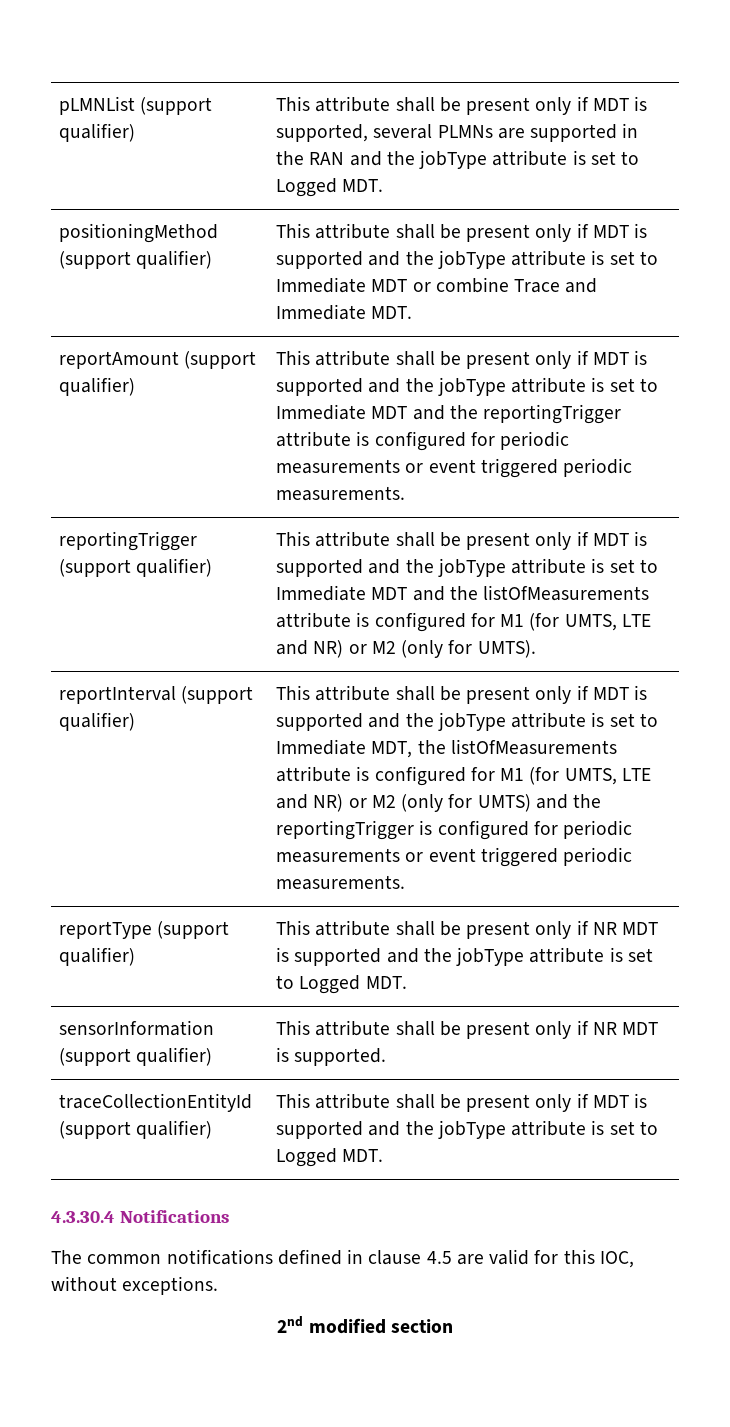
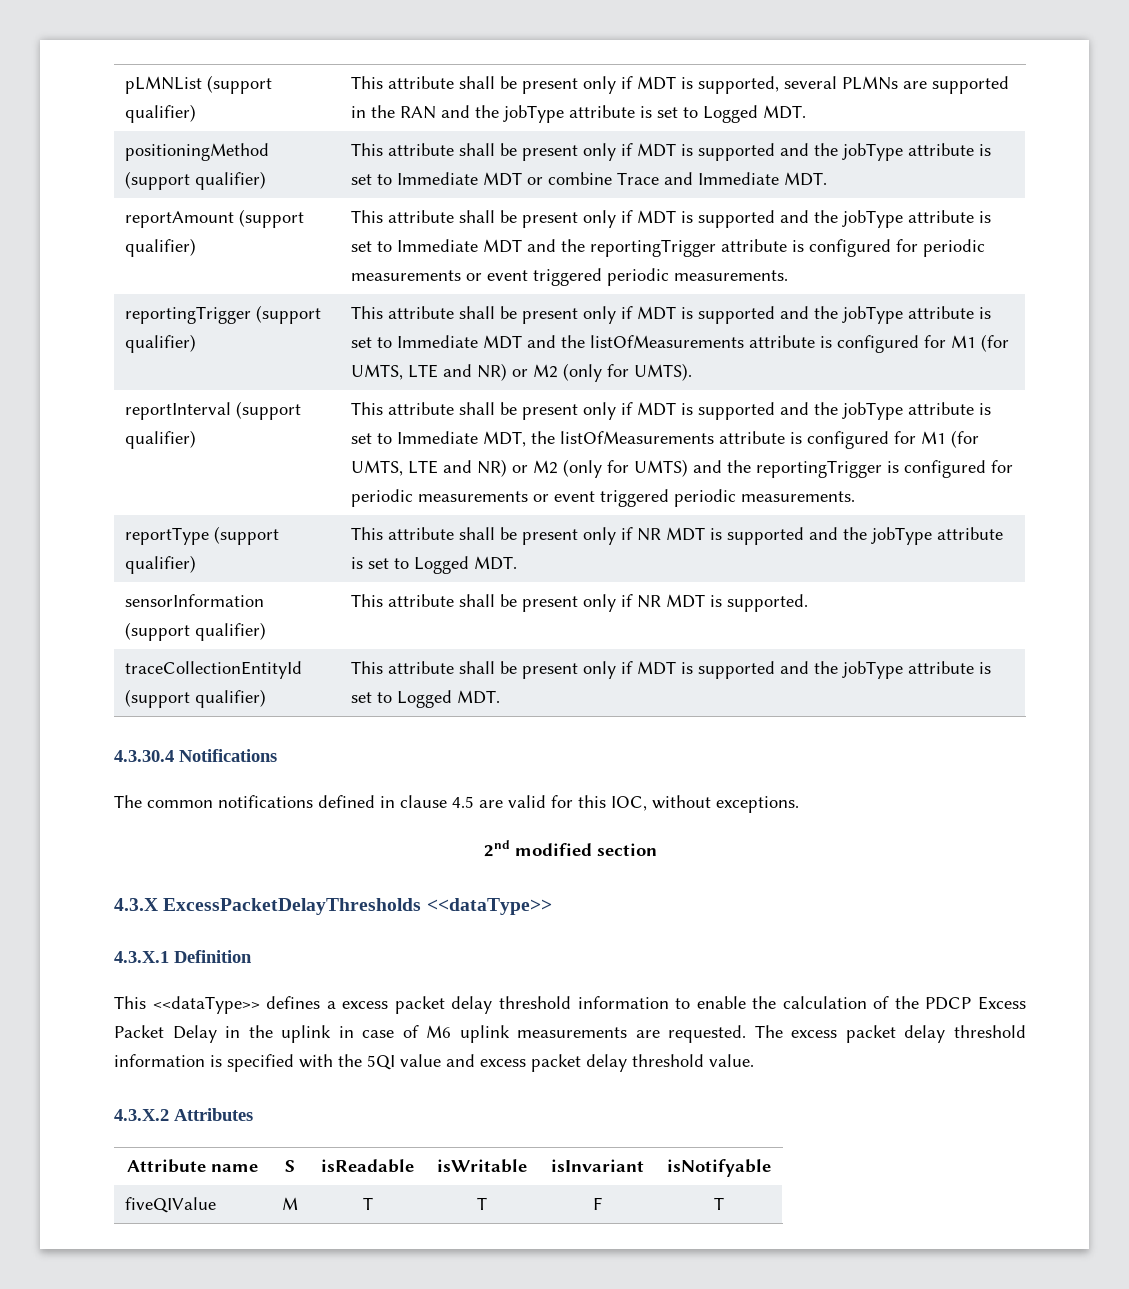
+ 4.3.X ExcessPacketDelayThresholds <<dataType>>
+ 4.3.X.1 Definition
+ This <<dataType>> defines a excess packet delay threshold information to enable the calculation of the PDCP Excess Packet Delay in the uplink in case of M6 uplink measurements are requested. The excess packet delay threshold information is specified with the 5QI value and excess packet delay threshold value.
+ 4.3.X.2 Attributes
+ Attribute name | S | isReadable | isWritable | isInvariant | isNotifyable
+ fiveQIValue | M | T | T | F | T

